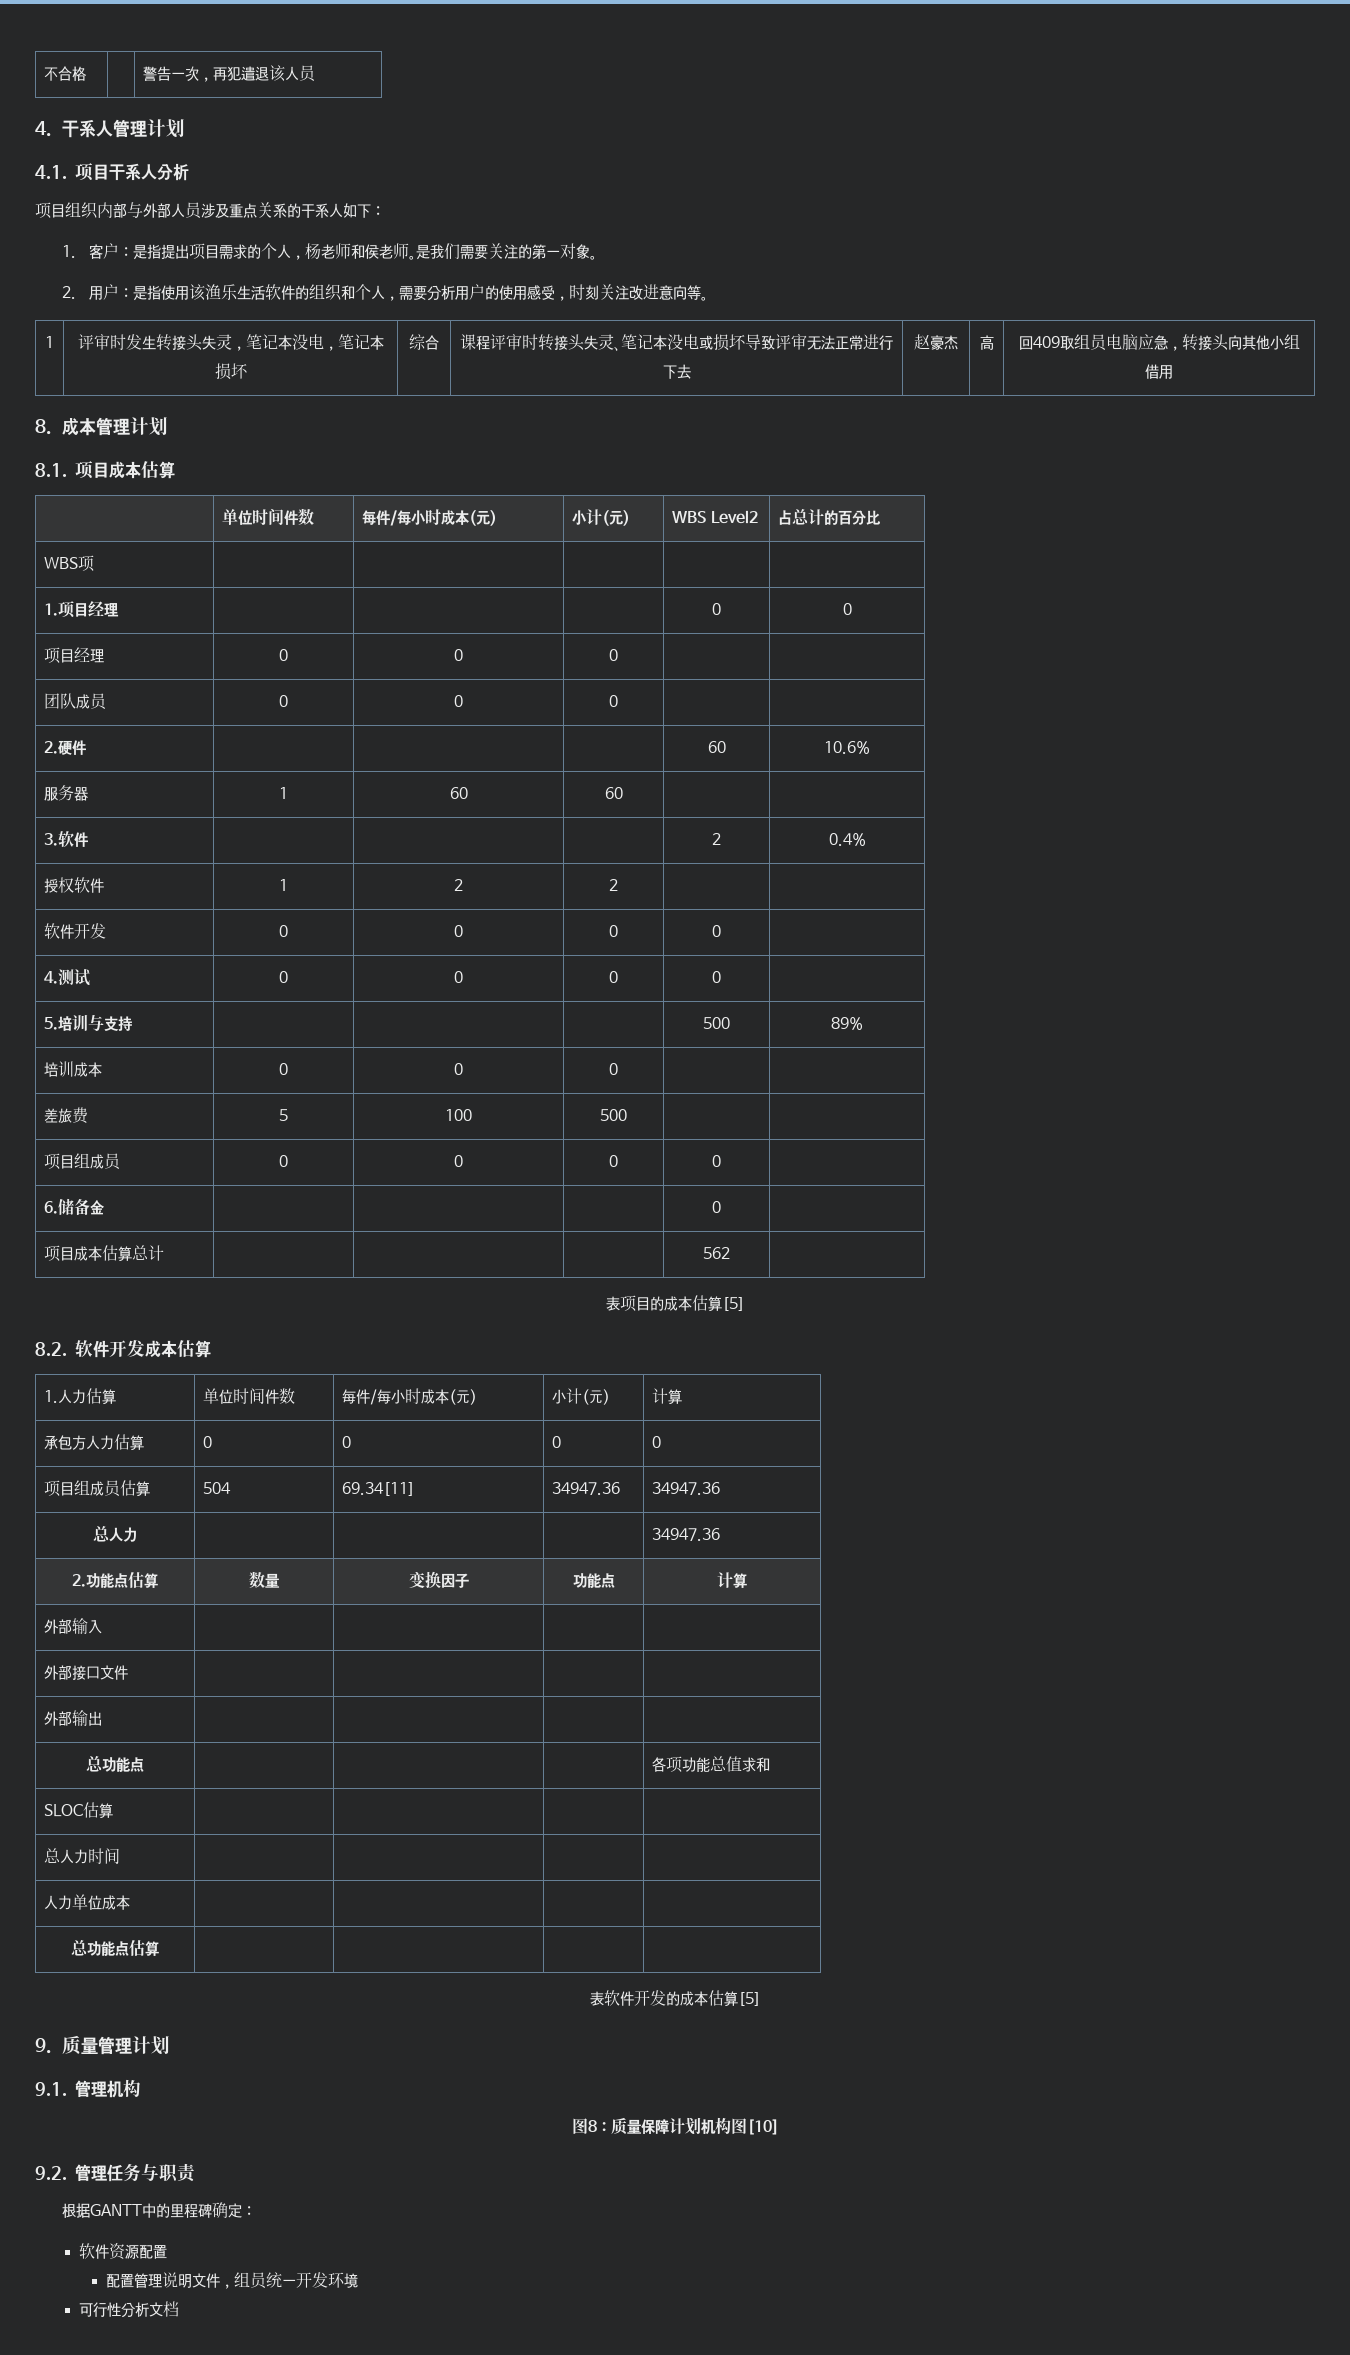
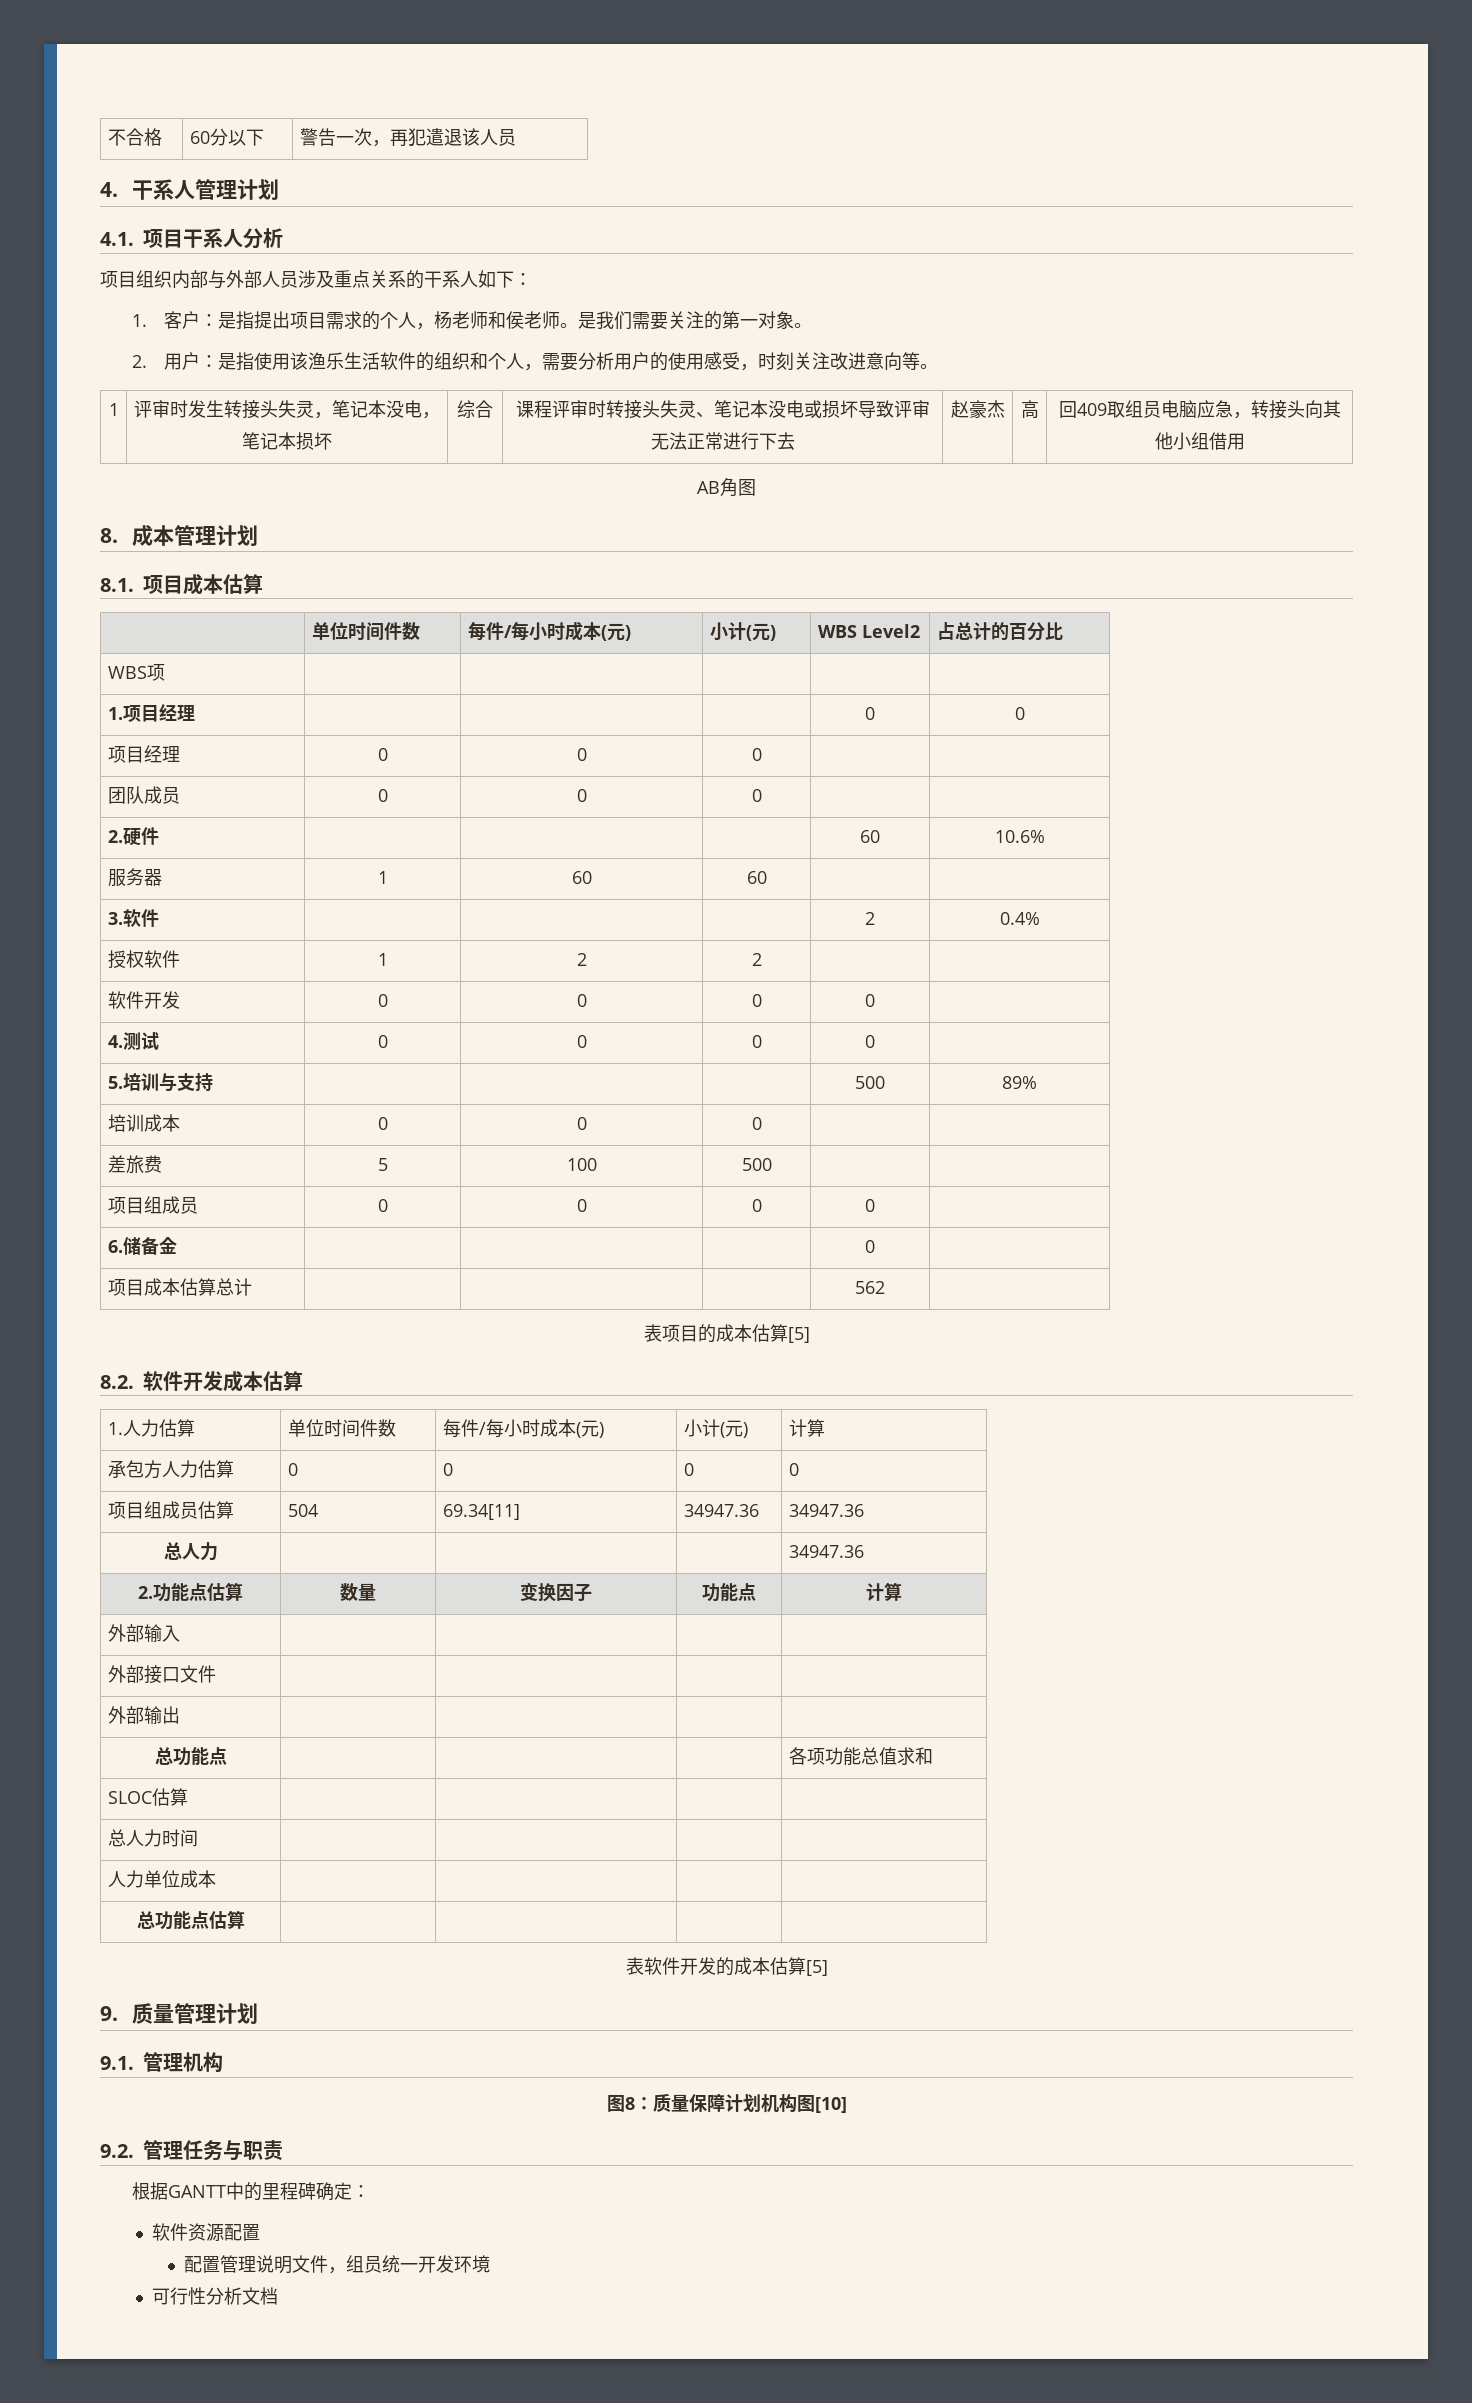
- 不合格 | | 警告一次，再犯遣退该人员
+ 不合格 | 60分以下 | 警告一次，再犯遣退该人员
+ AB角图

